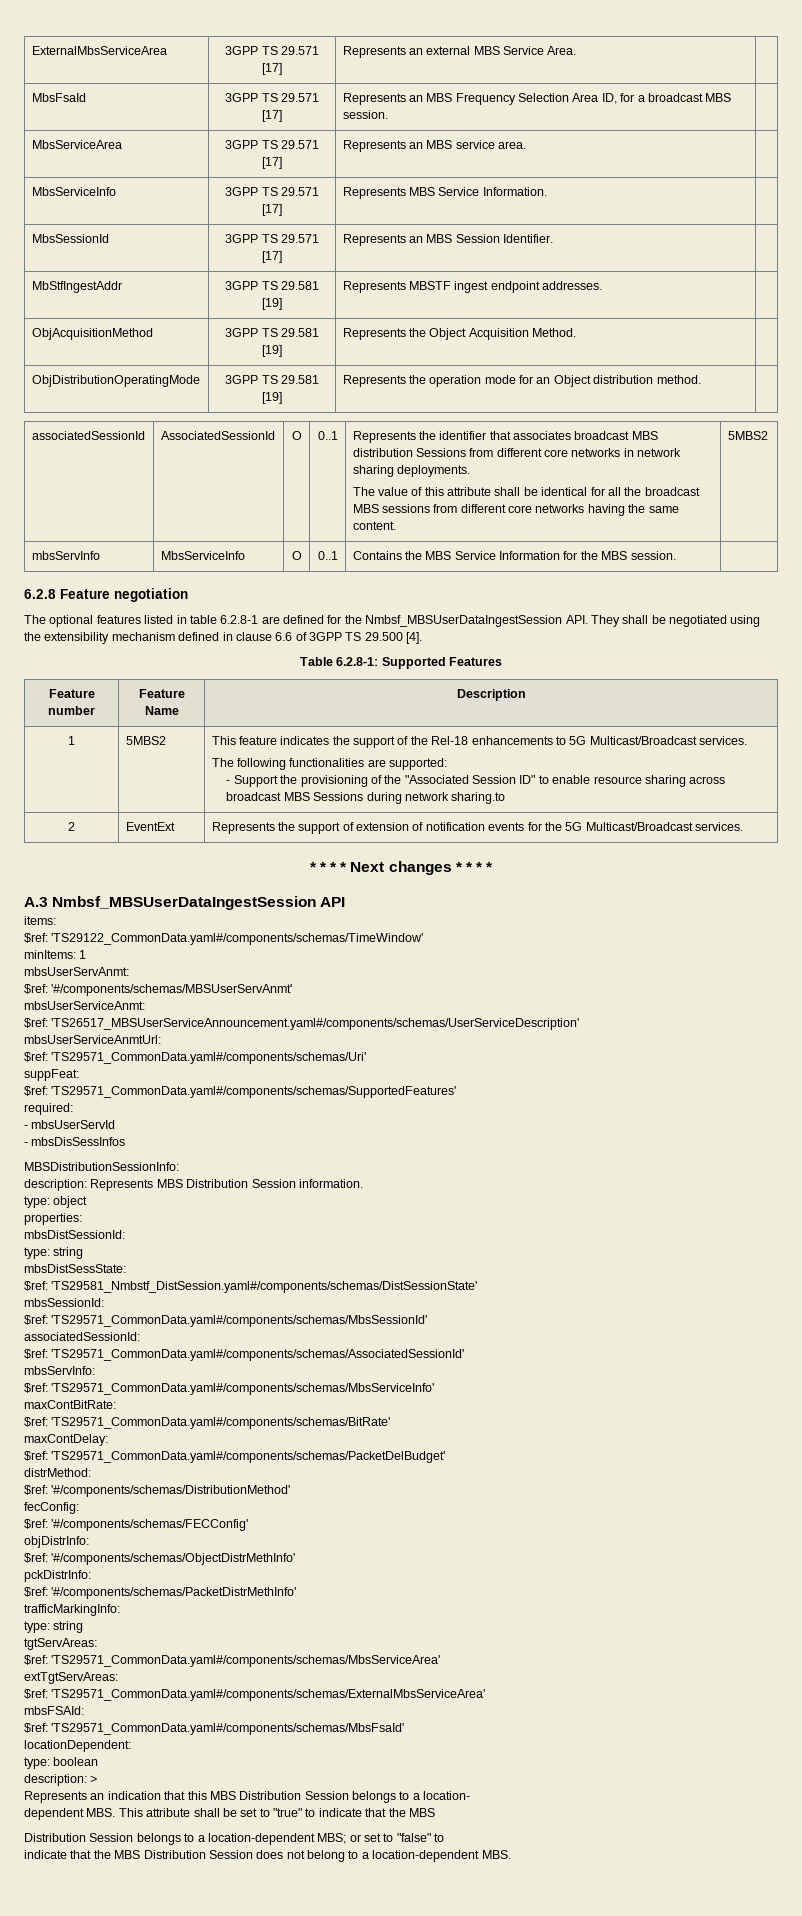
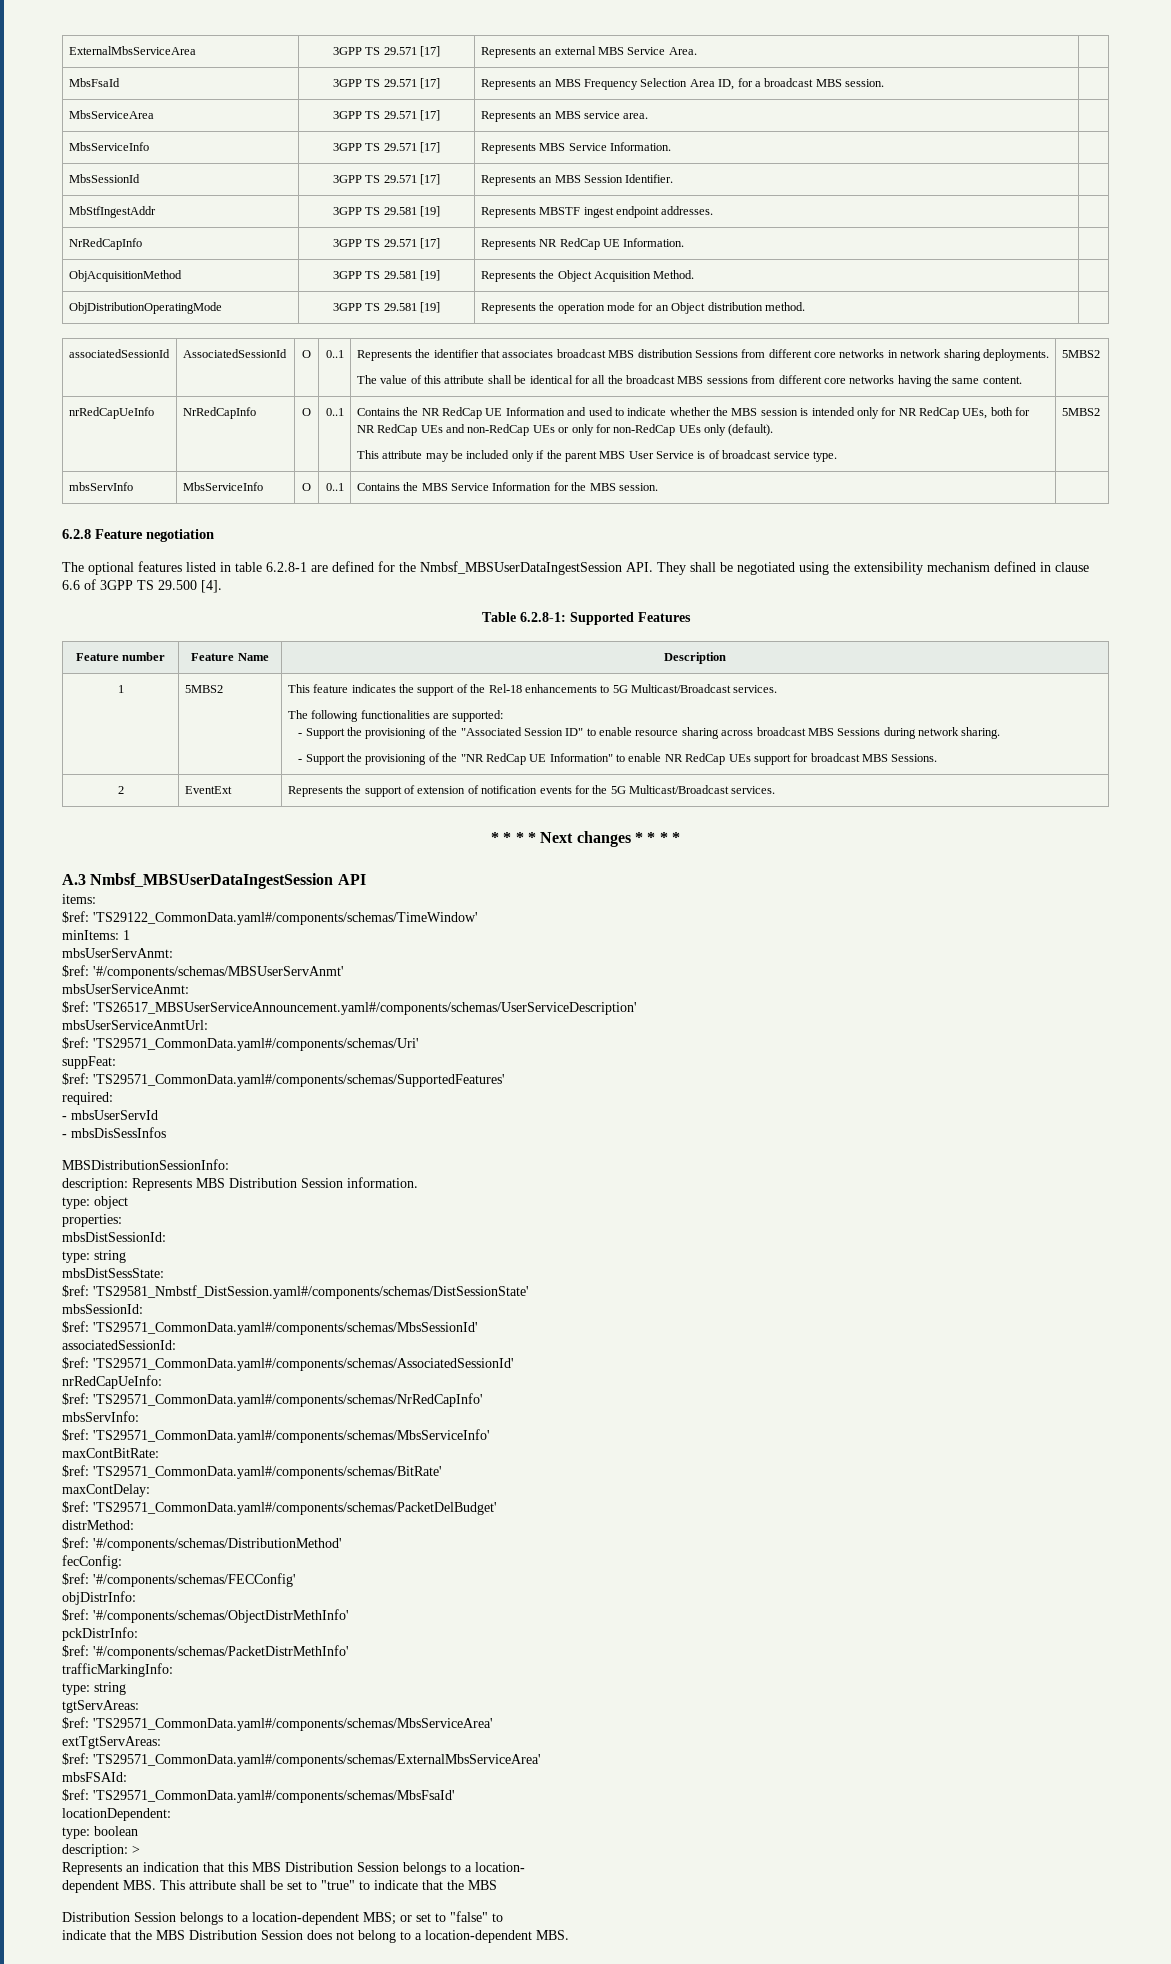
+ NrRedCapInfo | 3GPP TS 29.571 [17] | Represents NR RedCap UE Information. |
+ nrRedCapUeInfo | NrRedCapInfo | O | 0..1 | Contains the NR RedCap UE Information and used to indicate whether the MBS session is intended only for NR RedCap UEs, both for NR RedCap UEs and non-RedCap UEs or only for non-RedCap UEs only (default).
+ This attribute may be included only if the parent MBS User Service is of broadcast service type. | 5MBS2
- - Support the provisioning of the "Associated Session ID" to enable resource sharing across broadcast MBS Sessions during network sharing.to
+ - Support the provisioning of the "Associated Session ID" to enable resource sharing across broadcast MBS Sessions during network sharing.
+ - Support the provisioning of the "NR RedCap UE Information" to enable NR RedCap UEs support for broadcast MBS Sessions.
+ nrRedCapUeInfo:
+ $ref: 'TS29571_CommonData.yaml#/components/schemas/NrRedCapInfo'

